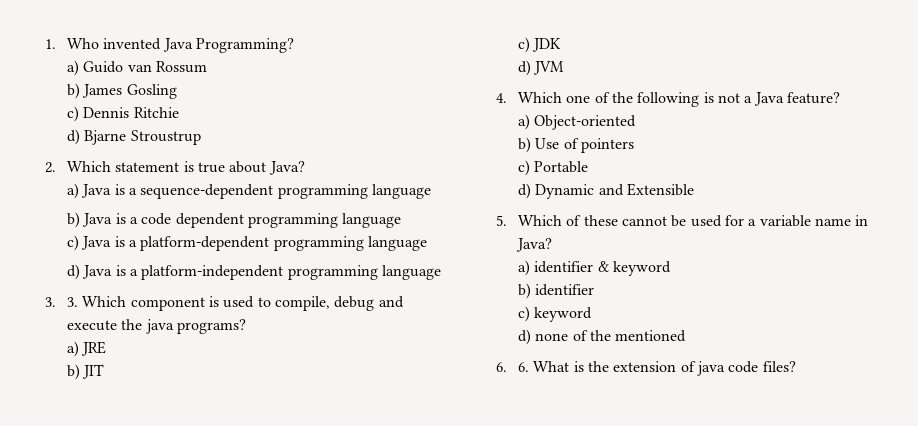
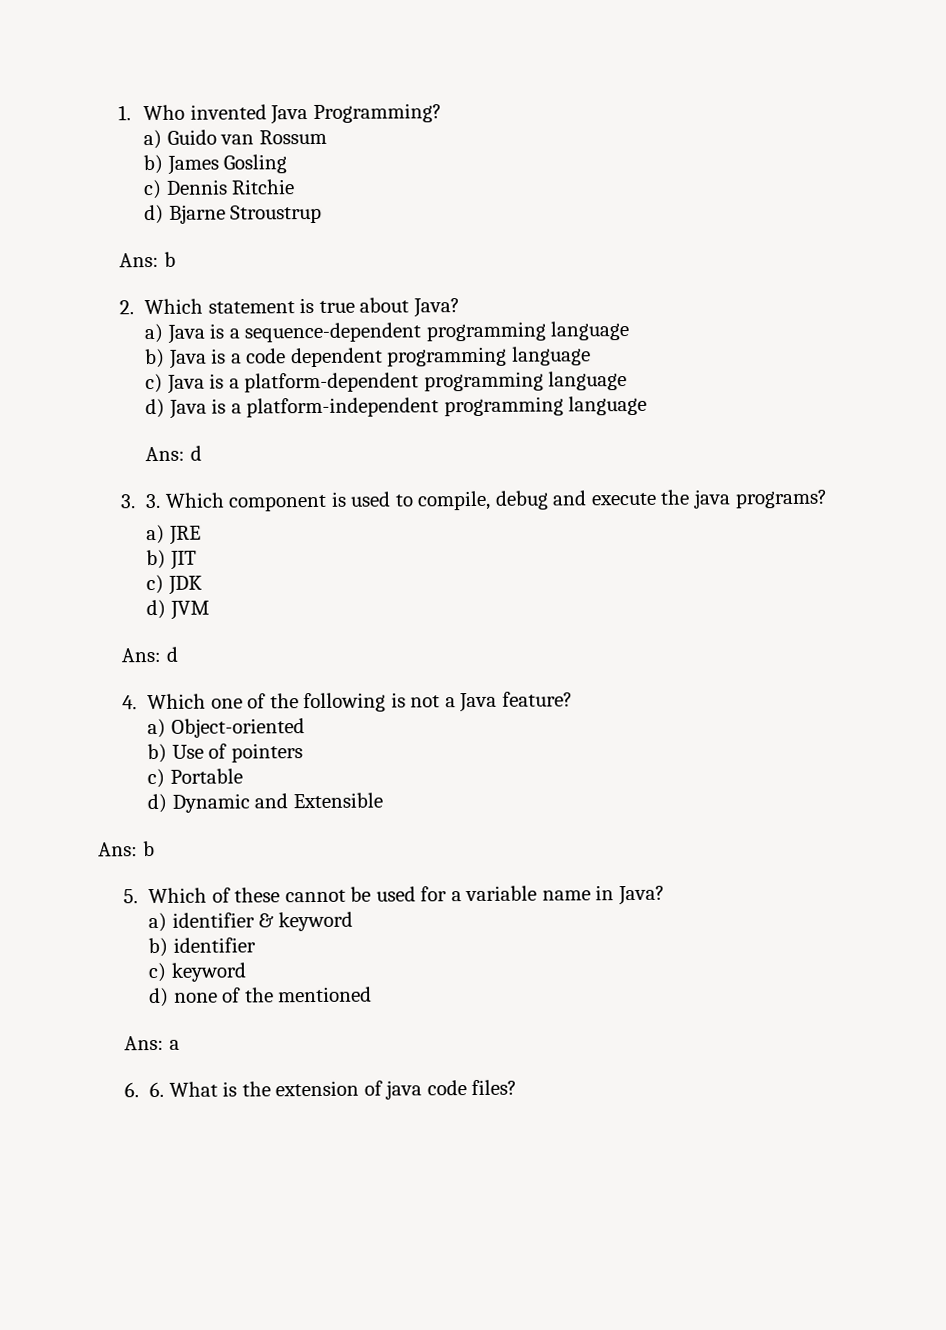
  d) Bjarne Stroustrup
+ Ans: b
  d) Java is a platform-independent programming language
+ Ans: d
  d) JVM
+ Ans: d
  d) Dynamic and Extensible
+ Ans: b
+ Ans: a

